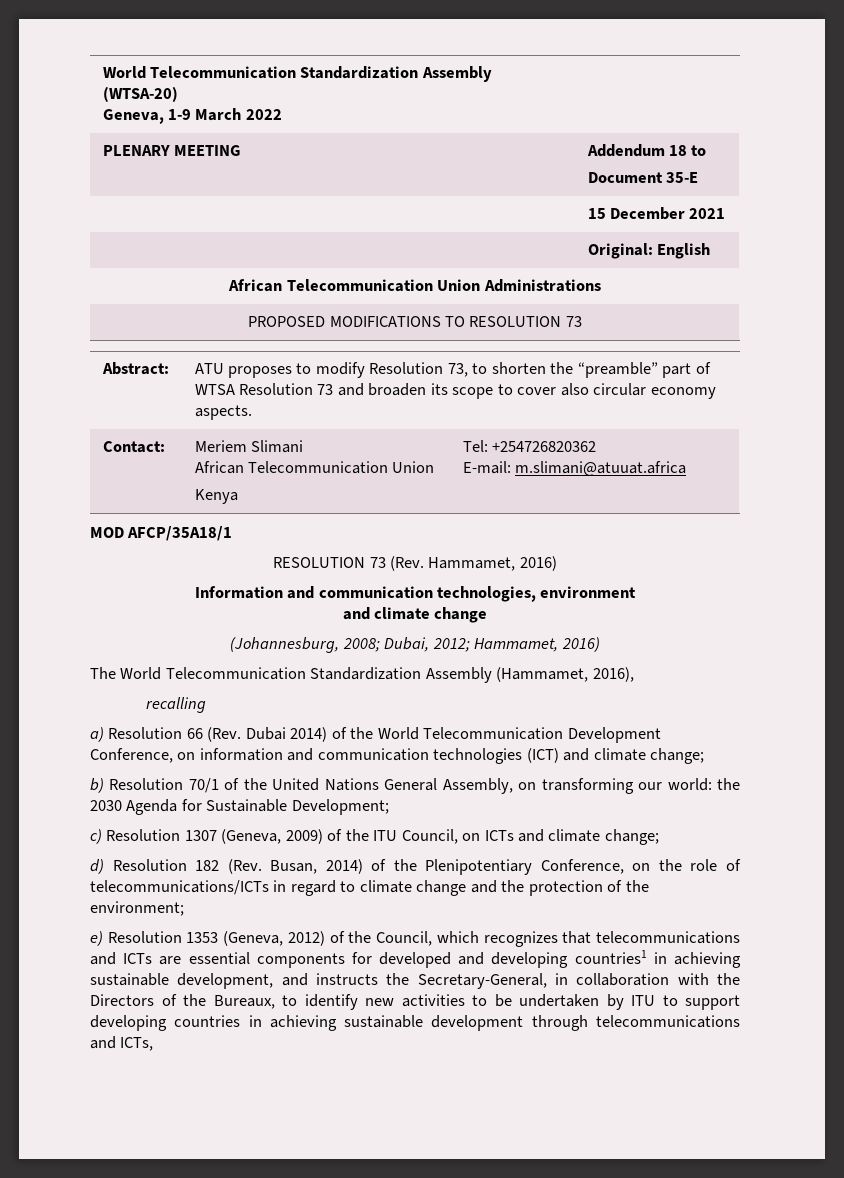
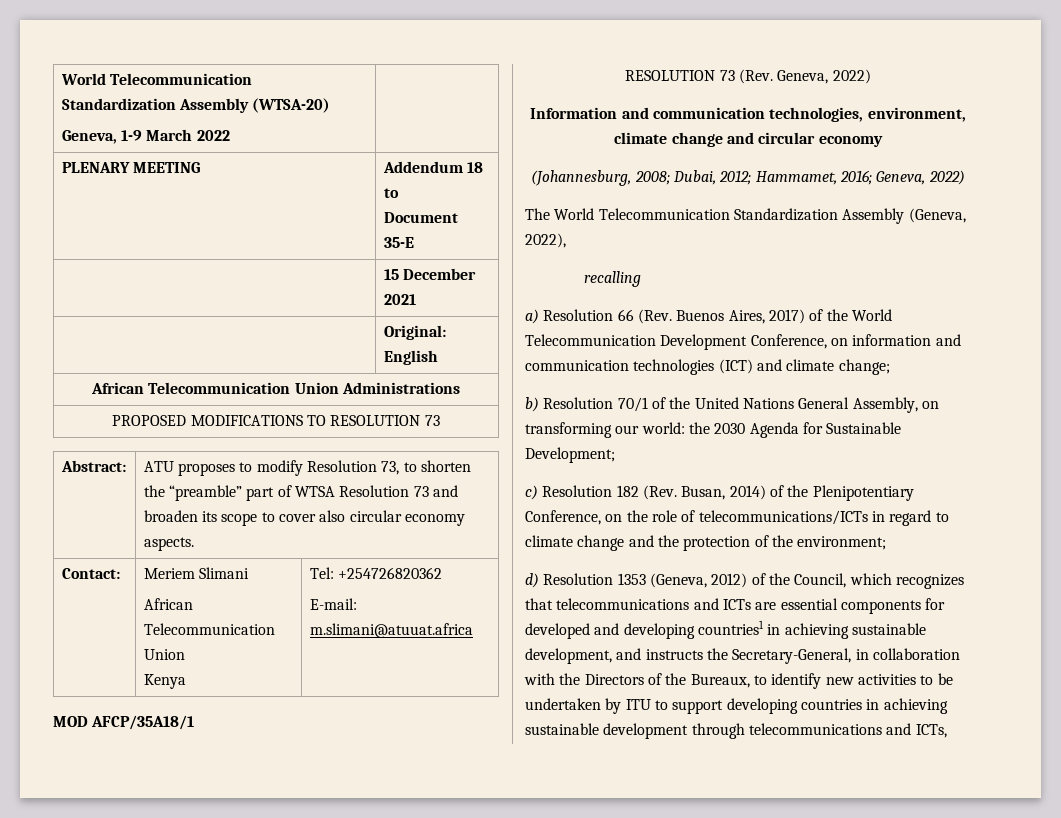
- RESOLUTION 73 (Rev. Hammamet, 2016)
+ RESOLUTION 73 (Rev. Geneva, 2022)
- Information and communication technologies, environment
- and climate change
+ Information and communication technologies, environment, climate change and circular economy
- (Johannesburg, 2008; Dubai, 2012; Hammamet, 2016)
+ (Johannesburg, 2008; Dubai, 2012; Hammamet, 2016; Geneva, 2022)
- The World Telecommunication Standardization Assembly (Hammamet, 2016),
+ The World Telecommunication Standardization Assembly (Geneva, 2022),
- a) Resolution 66 (Rev. Dubai 2014) of the World Telecommunication Development Conference, on information and communication technologies (ICT) and climate change;
+ a) Resolution 66 (Rev. Buenos Aires, 2017) of the World Telecommunication Development Conference, on information and communication technologies (ICT) and climate change;
- c) Resolution 1307 (Geneva, 2009) of the ITU Council, on ICTs and climate change;
- d) Resolution 182 (Rev. Busan, 2014) of the Plenipotentiary Conference, on the role of telecommunications/ICTs in regard to climate change and the protection of the environment;
+ c) Resolution 182 (Rev. Busan, 2014) of the Plenipotentiary Conference, on the role of telecommunications/ICTs in regard to climate change and the protection of the environment;
- e) Resolution 1353 (Geneva, 2012) of the Council, which recognizes that telecommunications and ICTs are essential components for developed and developing countries1 in achieving sustainable development, and instructs the Secretary-General, in collaboration with the Directors of the Bureaux, to identify new activities to be undertaken by ITU to support developing countries in achieving sustainable development through telecommunications and ICTs,
+ d) Resolution 1353 (Geneva, 2012) of the Council, which recognizes that telecommunications and ICTs are essential components for developed and developing countries1 in achieving sustainable development, and instructs the Secretary-General, in collaboration with the Directors of the Bureaux, to identify new activities to be undertaken by ITU to support developing countries in achieving sustainable development through telecommunications and ICTs,

